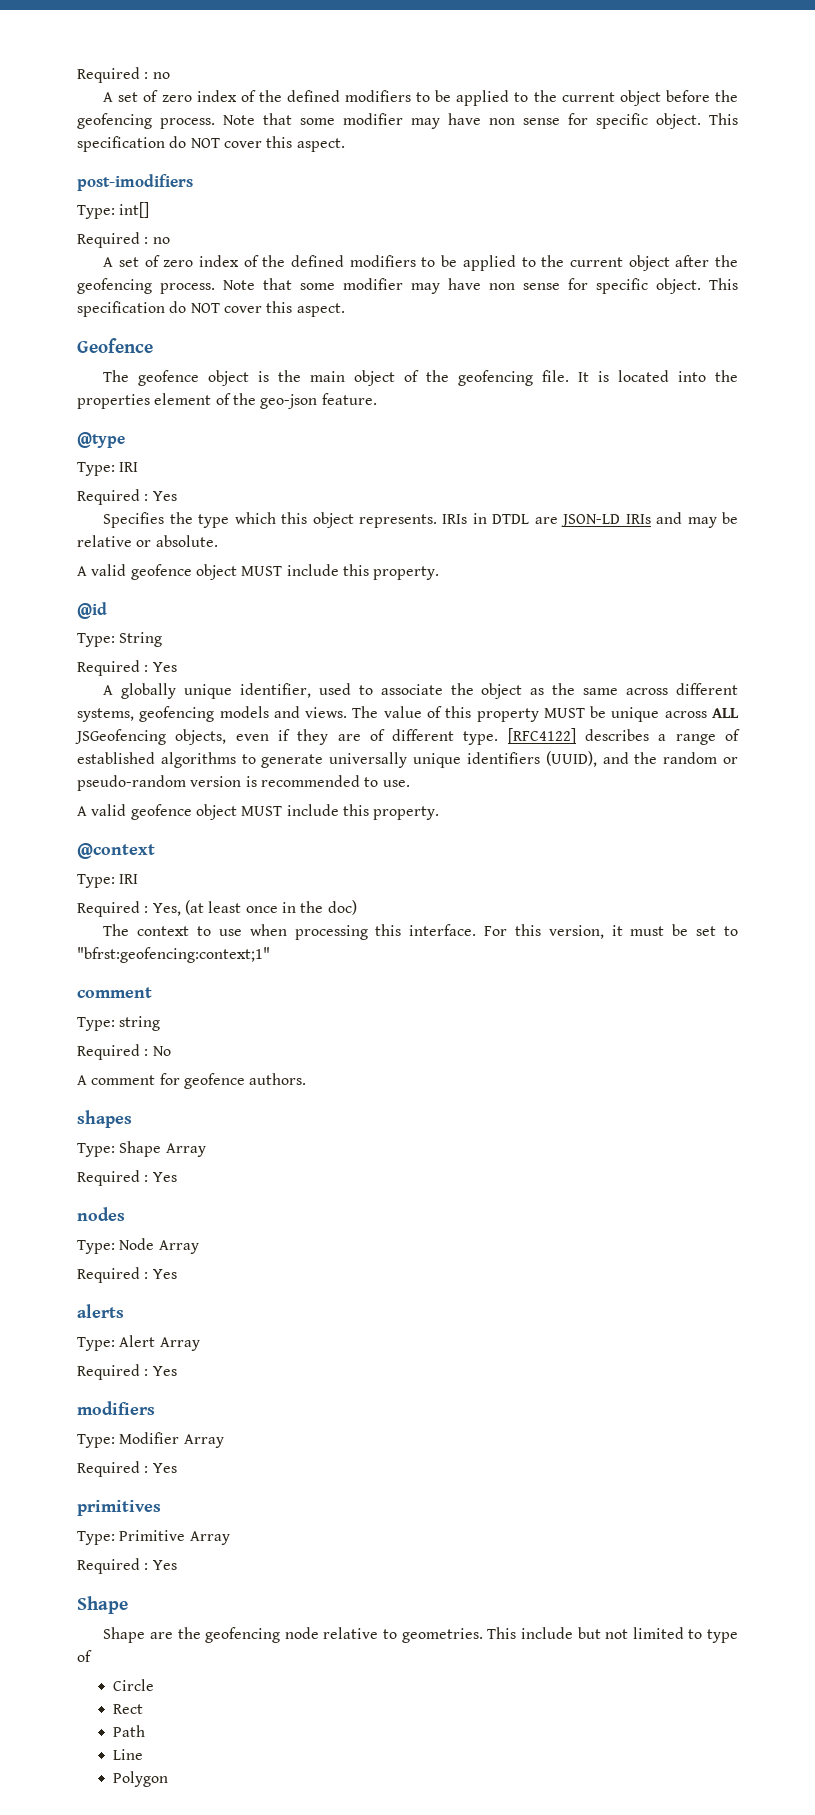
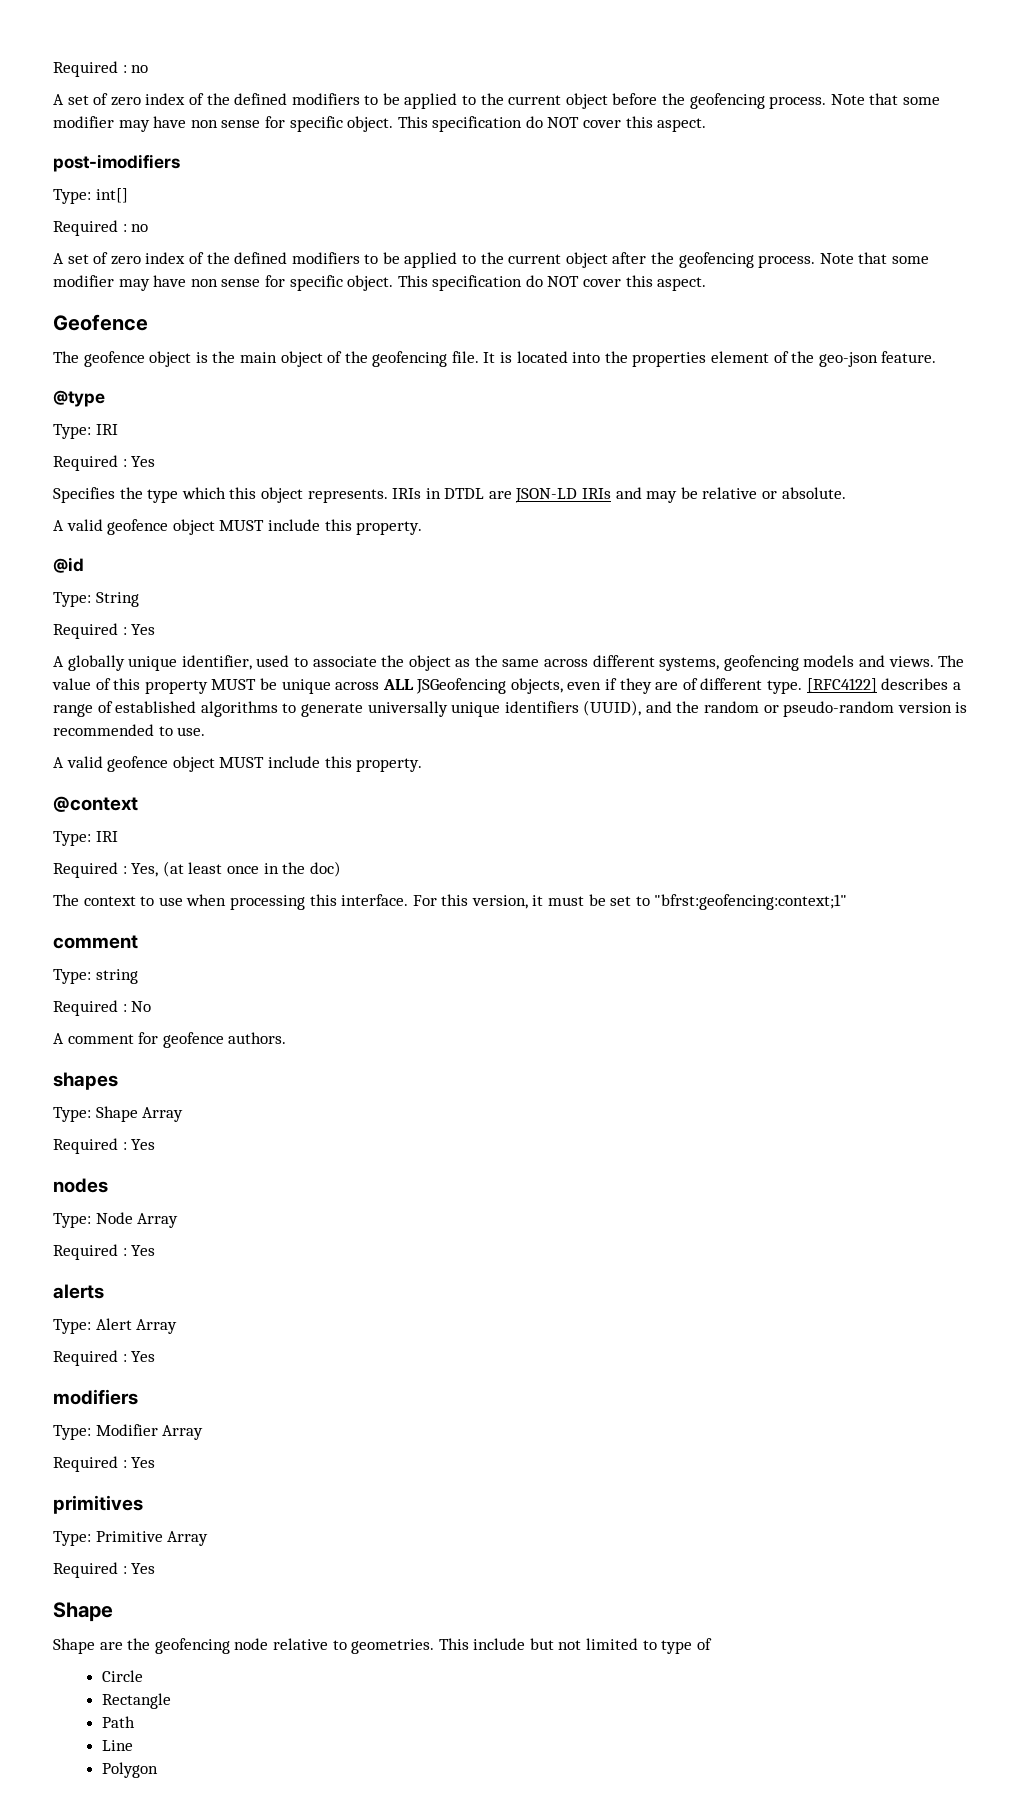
- Rect
+ Rectangle

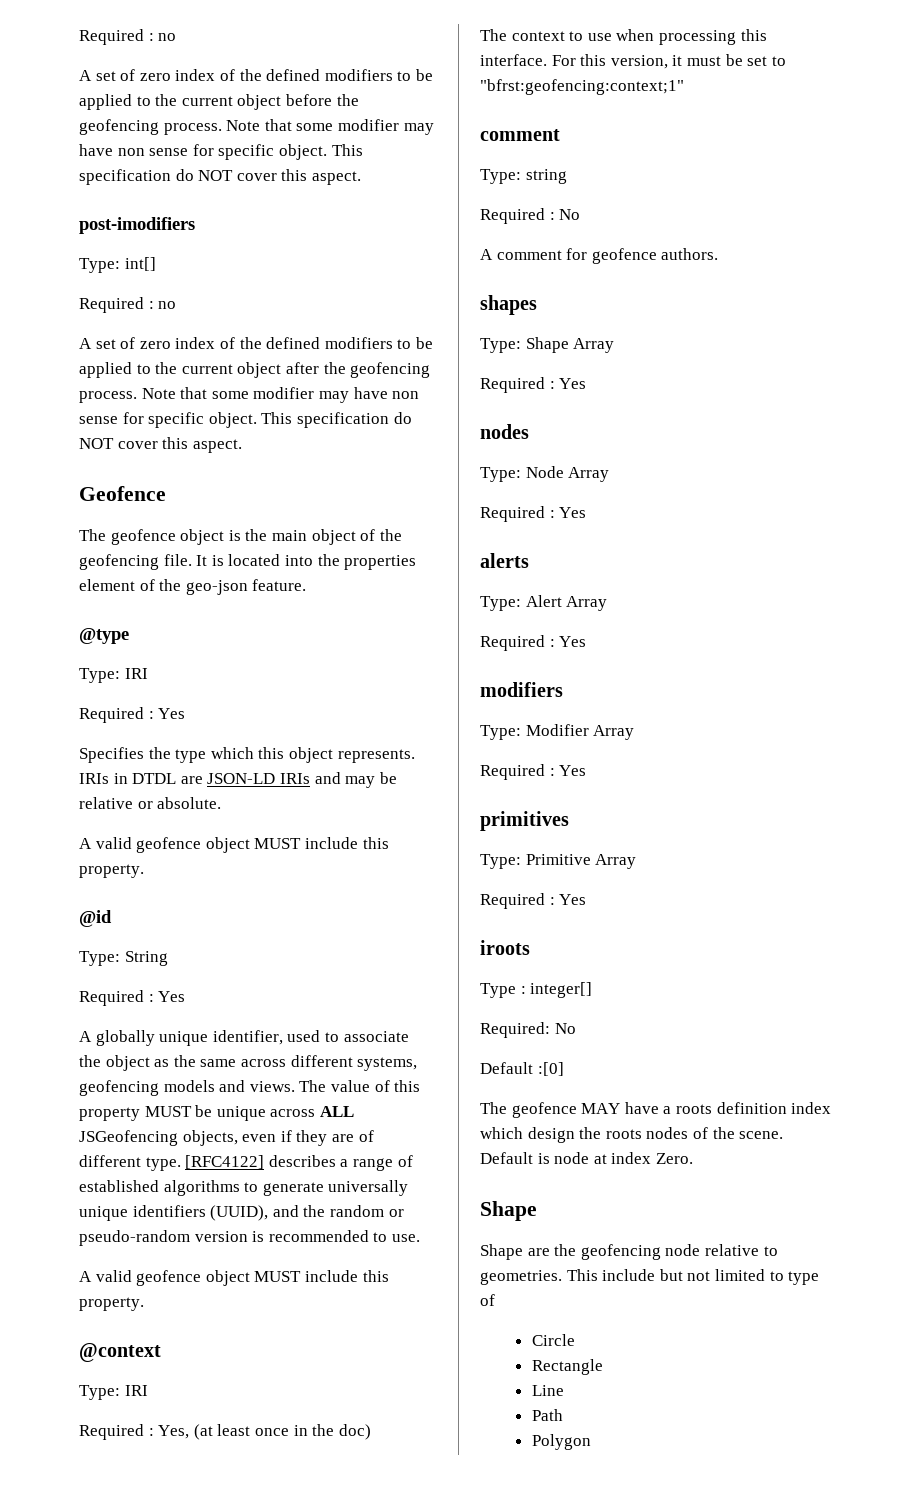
+ iroots
+ Type : integer[]
+ Required: No
+ Default :[0]
+ The geofence MAY have a roots definition index which design the roots nodes of the scene. Default is node at index Zero.
+ Line
- Line

